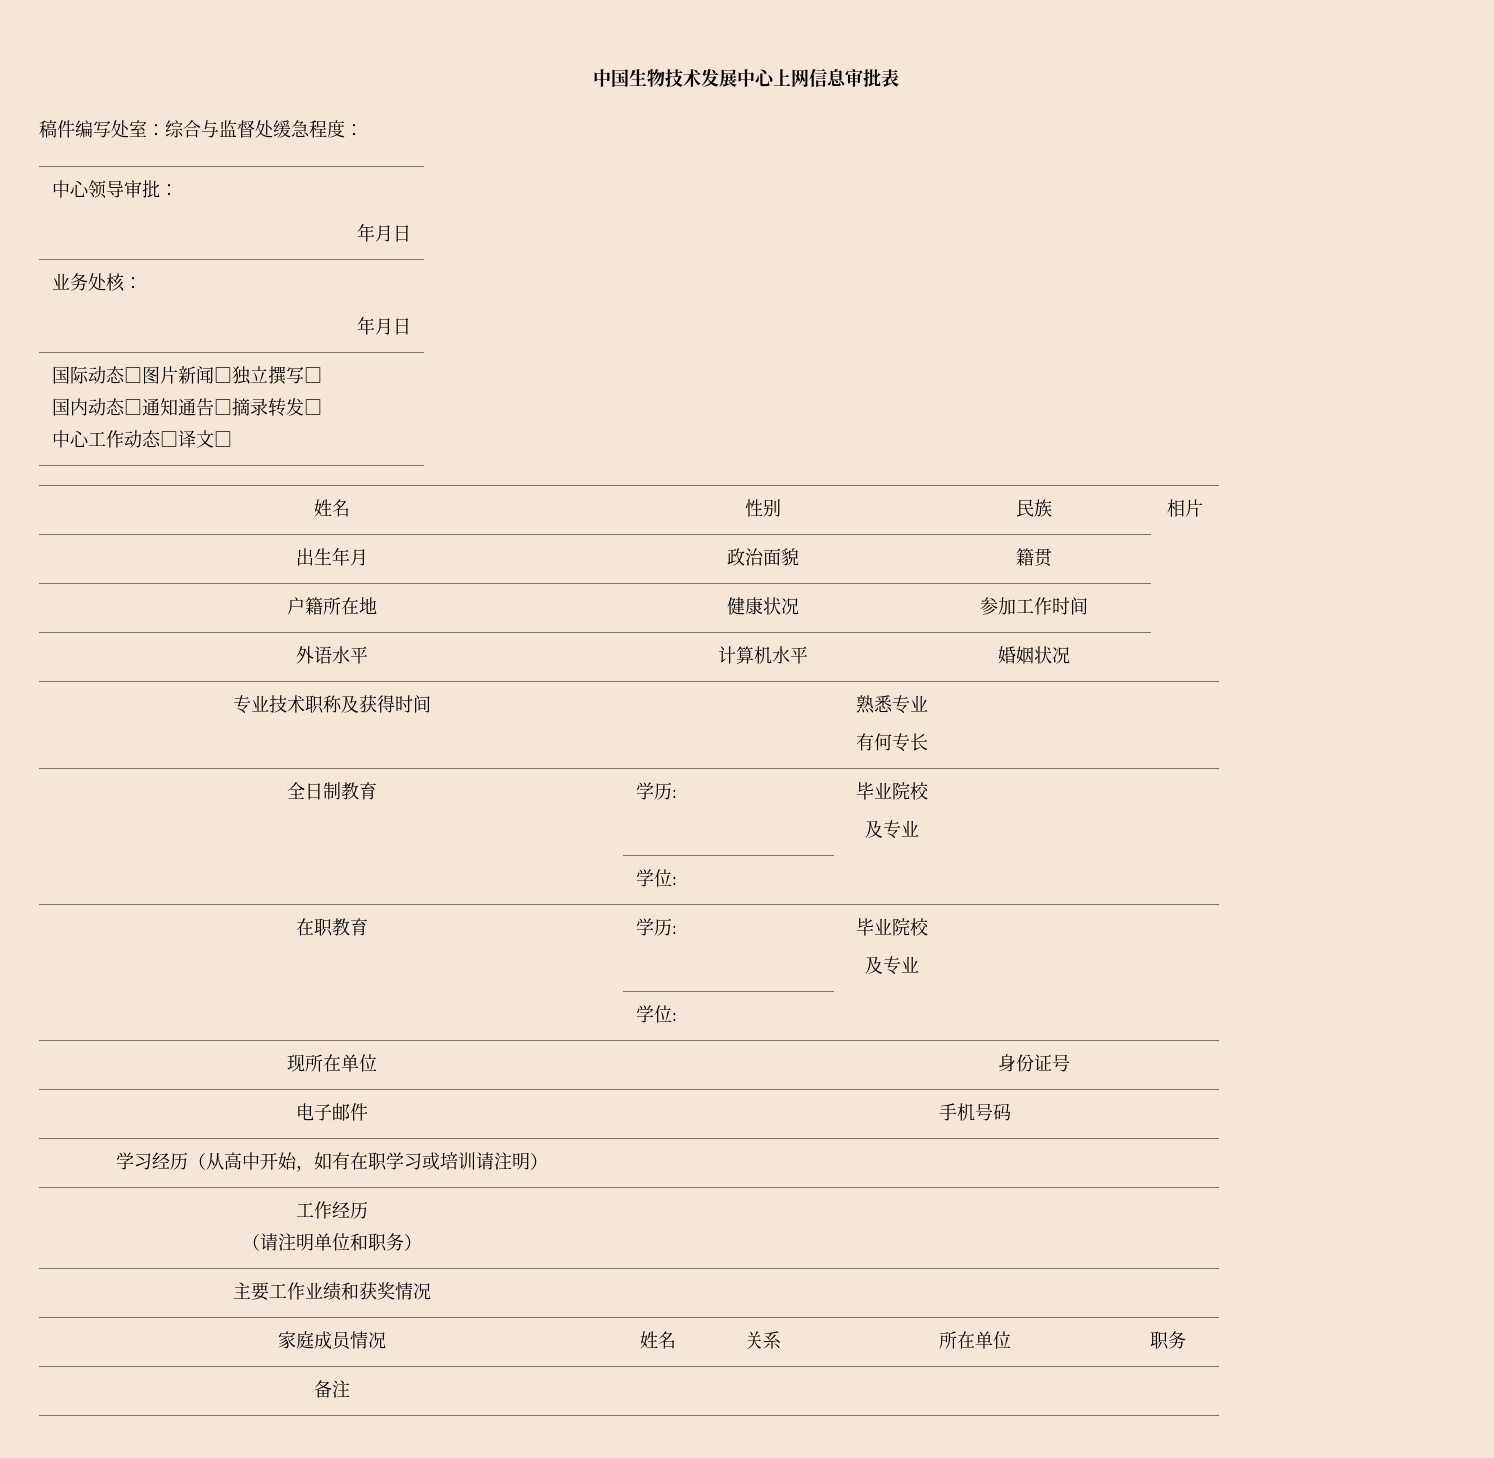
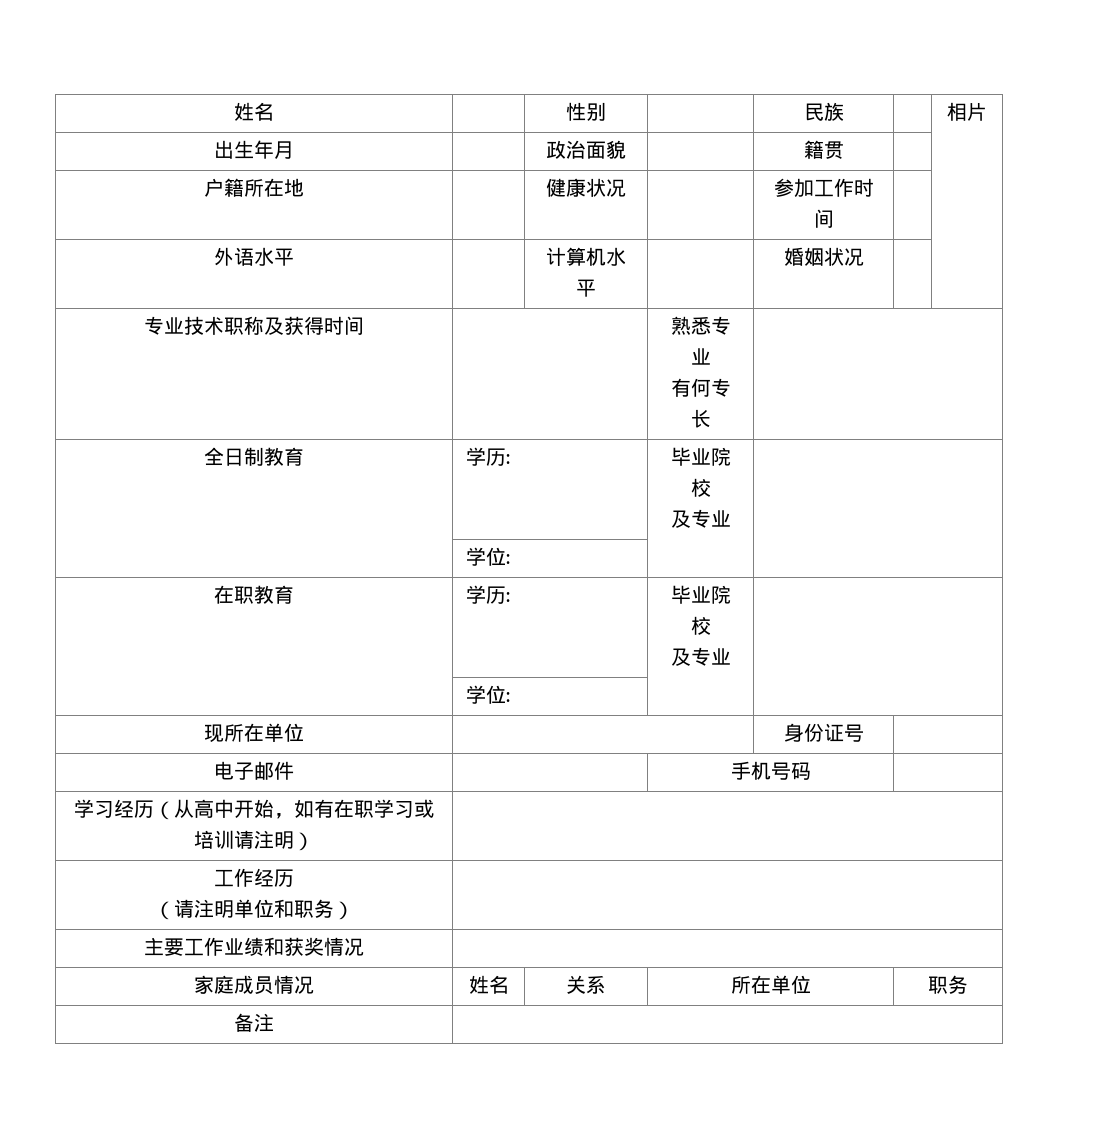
- 中国生物技术发展中心上网信息审批表
- 稿件编写处室：综合与监督处缓急程度：
- 中心领导审批：
- 年月日
- 业务处核：
- 年月日
- 国际动态□图片新闻□独立撰写□
- 国内动态□通知通告□摘录转发□
- 中心工作动态□译文□

